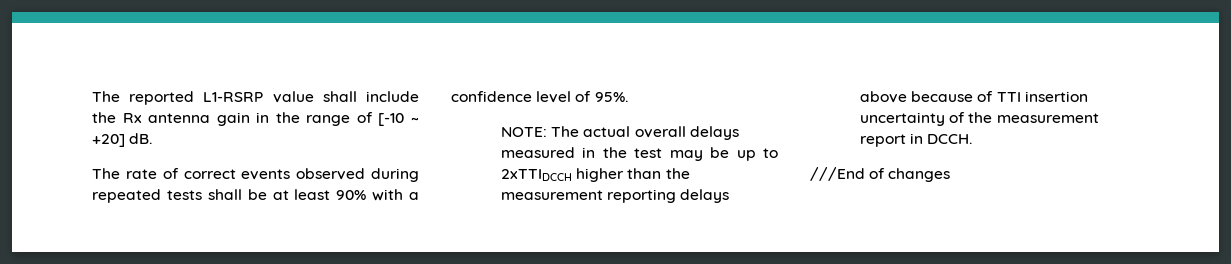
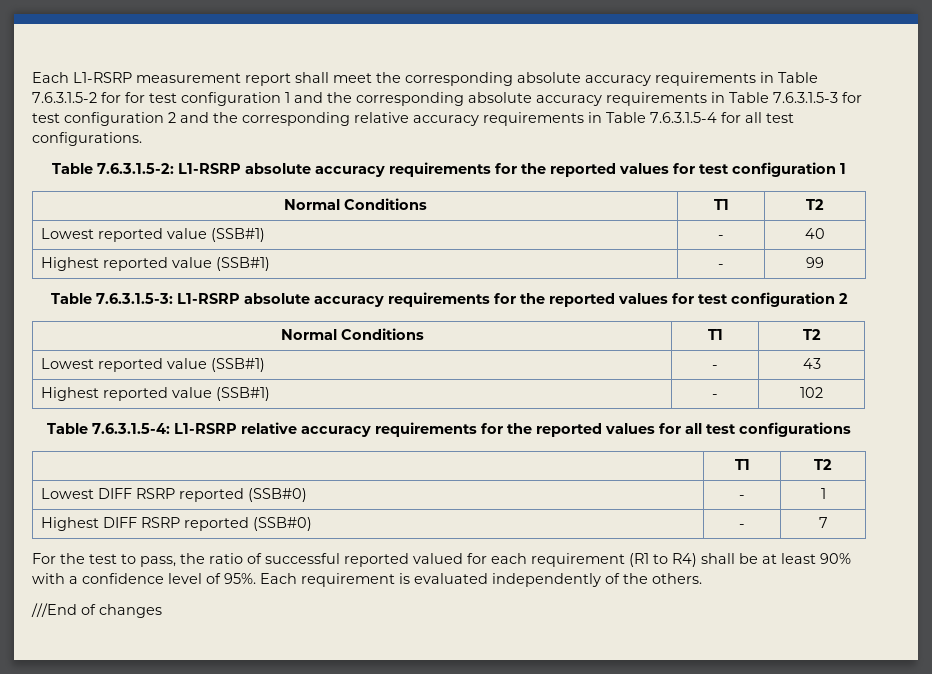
- The reported L1-RSRP value shall include the Rx antenna gain in the range of [-10 ~ +20] dB.
- The rate of correct events observed during repeated tests shall be at least 90% with a confidence level of 95%.
- NOTE: The actual overall delays measured in the test may be up to 2xTTIDCCH higher than the measurement reporting delays above because of TTI insertion uncertainty of the measurement report in DCCH.
+ Each L1-RSRP measurement report shall meet the corresponding absolute accuracy requirements in Table 7.6.3.1.5-2 for for test configuration 1 and the corresponding absolute accuracy requirements in Table 7.6.3.1.5-3 for test configuration 2 and the corresponding relative accuracy requirements in Table 7.6.3.1.5-4 for all test configurations.
+ Table 7.6.3.1.5-2: L1-RSRP absolute accuracy requirements for the reported values for test configuration 1
+ Normal Conditions | T1 | T2
+ Lowest reported value (SSB#1) | - | 40
+ Highest reported value (SSB#1) | - | 99
+ Table 7.6.3.1.5-3: L1-RSRP absolute accuracy requirements for the reported values for test configuration 2
+ Normal Conditions | T1 | T2
+ Lowest reported value (SSB#1) | - | 43
+ Highest reported value (SSB#1) | - | 102
+ Table 7.6.3.1.5-4: L1-RSRP relative accuracy requirements for the reported values for all test configurations
+ | T1 | T2
+ Lowest DIFF RSRP reported (SSB#0) | - | 1
+ Highest DIFF RSRP reported (SSB#0) | - | 7
+ For the test to pass, the ratio of successful reported valued for each requirement (R1 to R4) shall be at least 90% with a confidence level of 95%. Each requirement is evaluated independently of the others.

